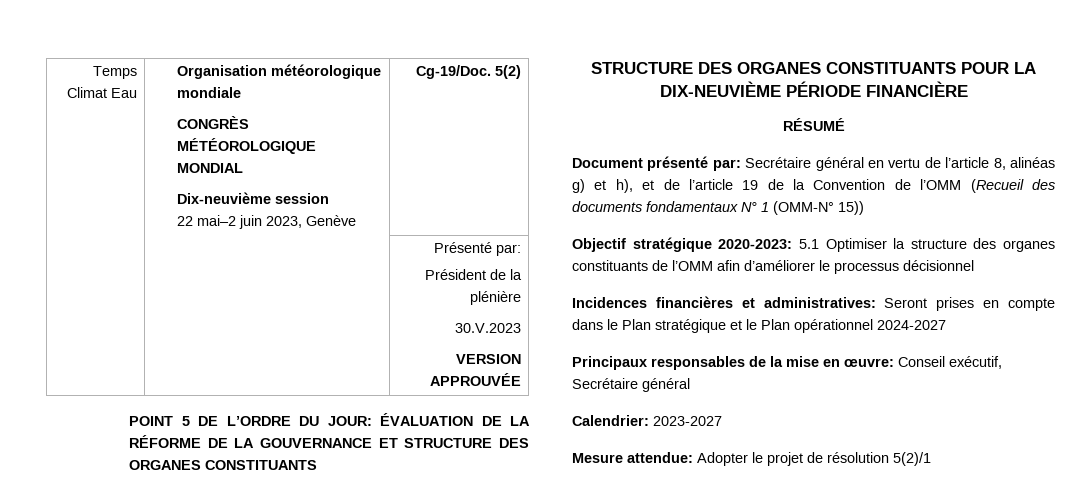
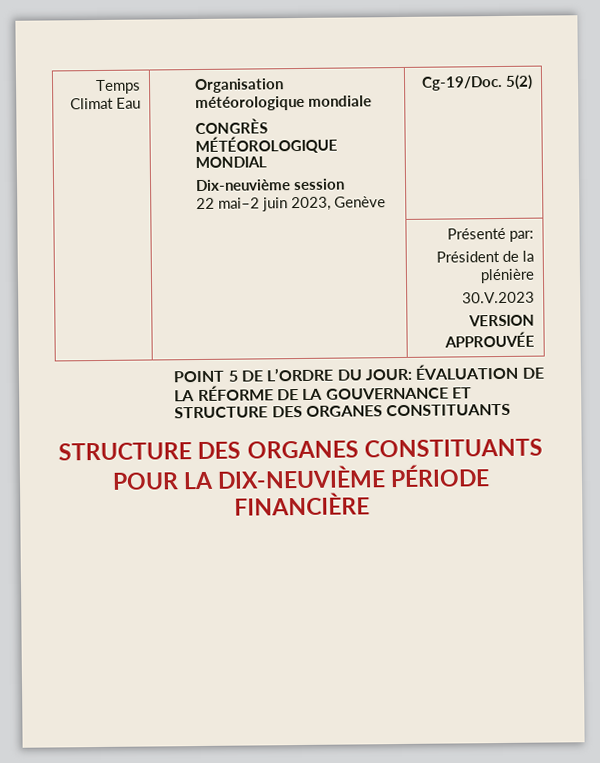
- RÉSUMÉ
- Document présenté par: Secrétaire général en vertu de l’article 8, alinéas g) et h), et de l’article 19 de la Convention de l’OMM (Recueil des documents fondamentaux N° 1 (OMM-N° 15))
- Objectif stratégique 2020-2023: 5.1 Optimiser la structure des organes constituants de l’OMM afin d’améliorer le processus décisionnel
- Incidences financières et administratives: Seront prises en compte dans le Plan stratégique et le Plan opérationnel 2024-2027
- Principaux responsables de la mise en œuvre: Conseil exécutif, Secrétaire général
- Calendrier: 2023-2027
- Mesure attendue: Adopter le projet de résolution 5(2)/1

